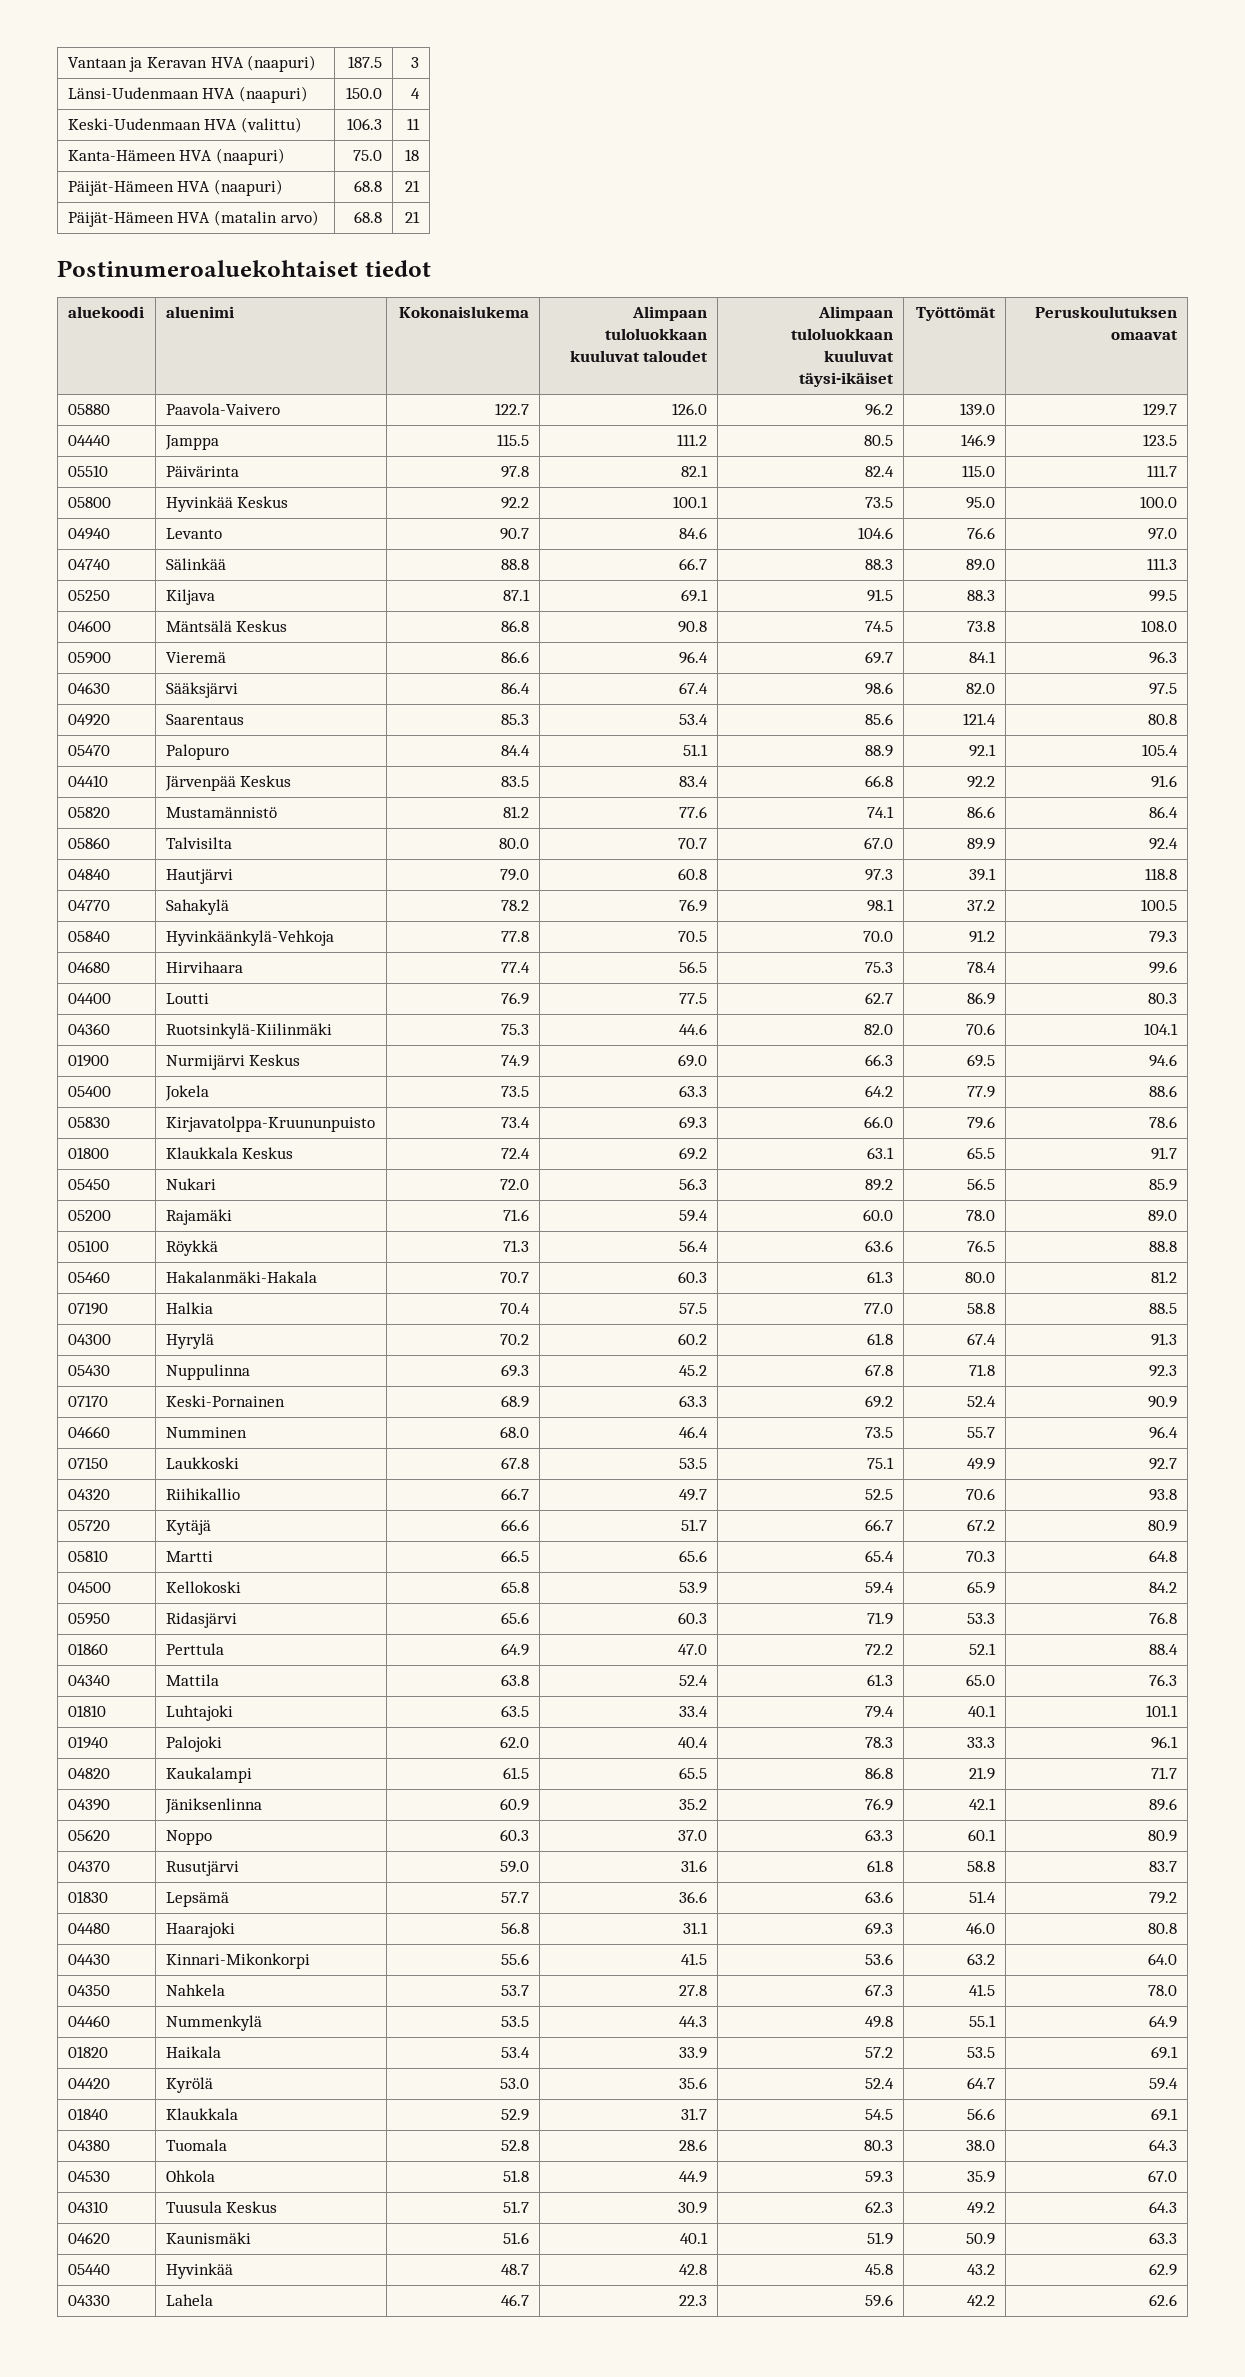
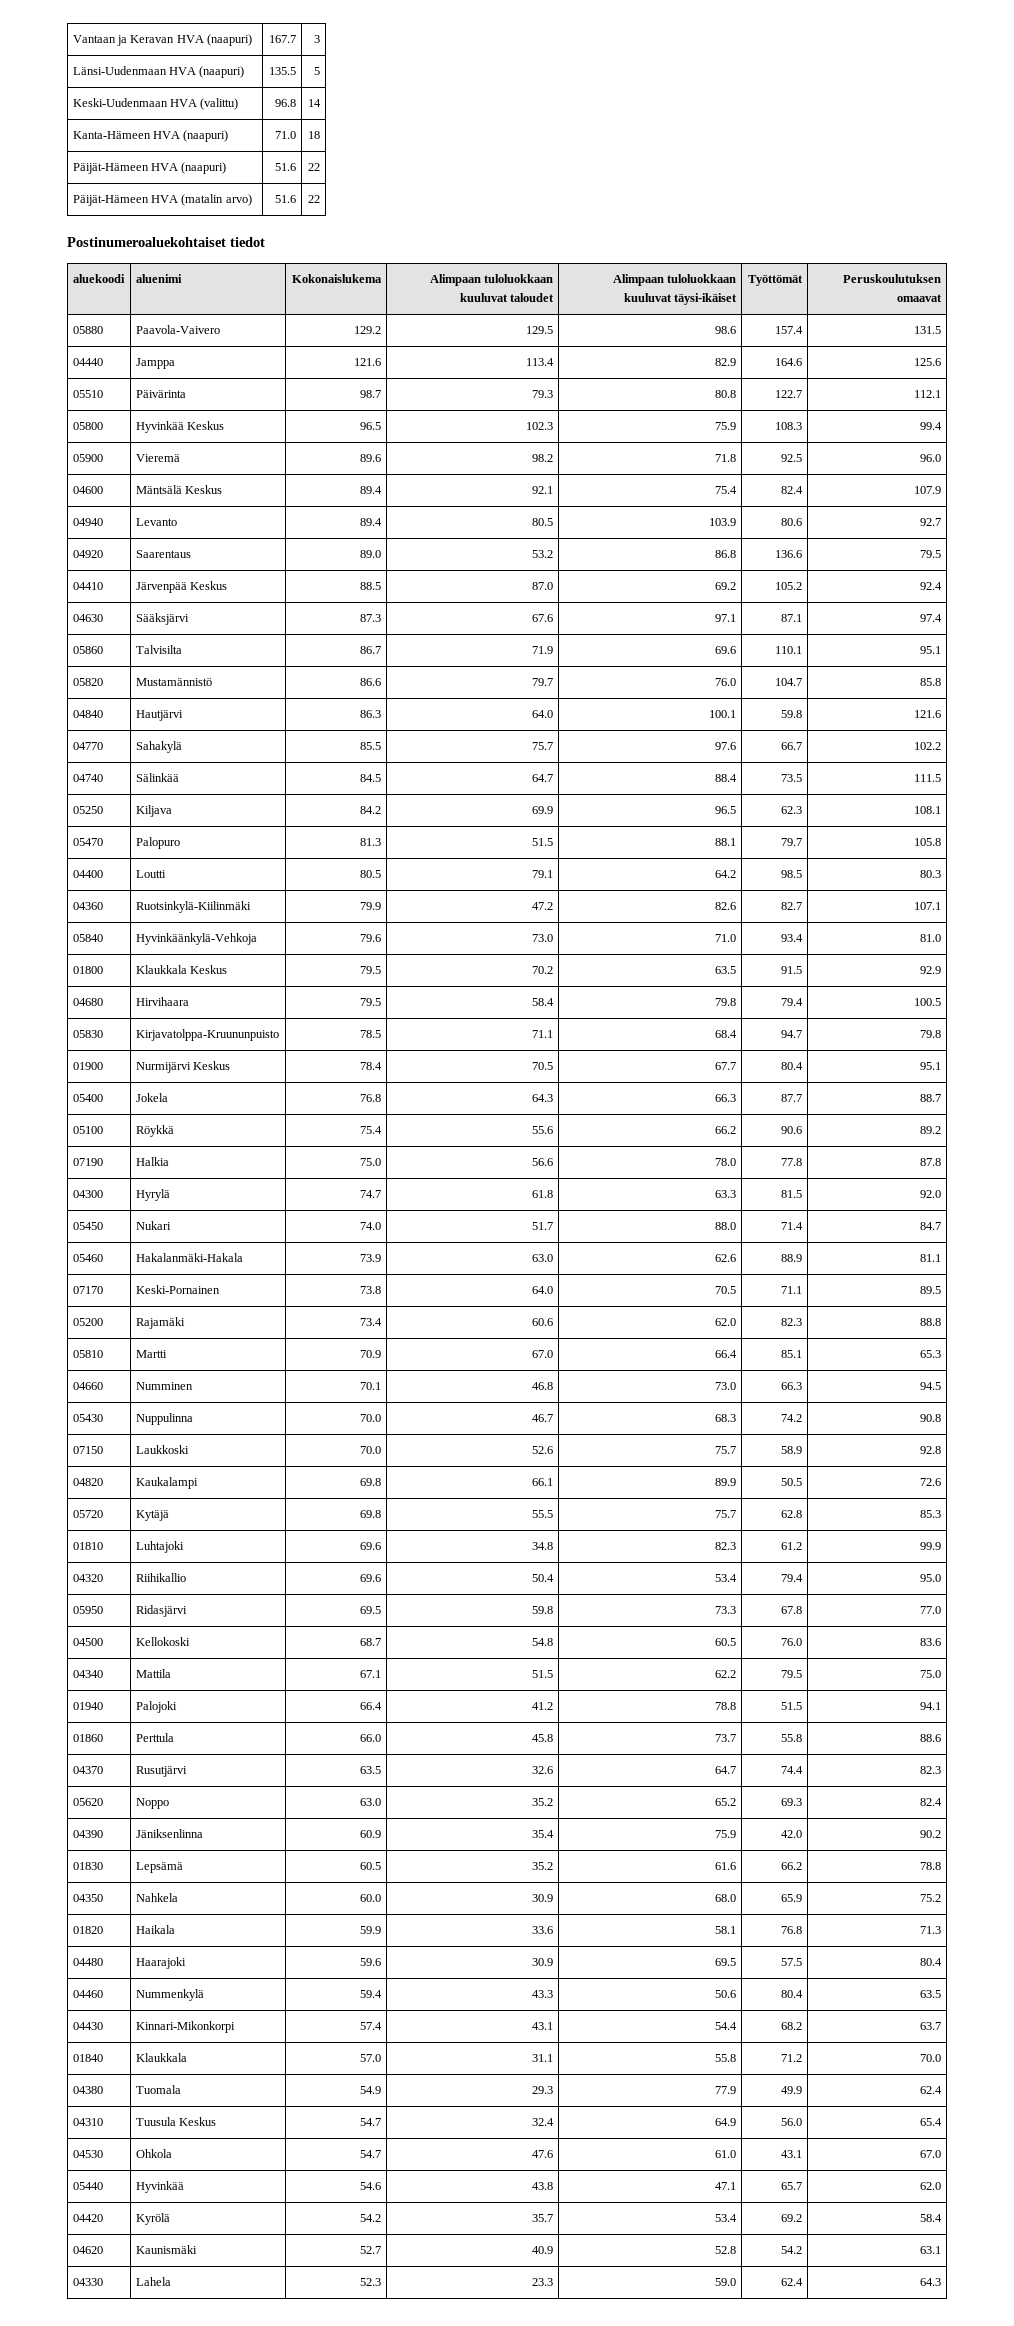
- Vantaan ja Keravan HVA (naapuri) | 187.5 | 3
+ Vantaan ja Keravan HVA (naapuri) | 167.7 | 3
- Länsi-Uudenmaan HVA (naapuri) | 150.0 | 4
+ Länsi-Uudenmaan HVA (naapuri) | 135.5 | 5
- Keski-Uudenmaan HVA (valittu) | 106.3 | 11
+ Keski-Uudenmaan HVA (valittu) | 96.8 | 14
- Kanta-Hämeen HVA (naapuri) | 75.0 | 18
+ Kanta-Hämeen HVA (naapuri) | 71.0 | 18
- Päijät-Hämeen HVA (naapuri) | 68.8 | 21
+ Päijät-Hämeen HVA (naapuri) | 51.6 | 22
- Päijät-Hämeen HVA (matalin arvo) | 68.8 | 21
+ Päijät-Hämeen HVA (matalin arvo) | 51.6 | 22
- 05880 | Paavola-Vaivero | 122.7 | 126.0 | 96.2 | 139.0 | 129.7
- 04440 | Jamppa | 115.5 | 111.2 | 80.5 | 146.9 | 123.5
- 05510 | Päivärinta | 97.8 | 82.1 | 82.4 | 115.0 | 111.7
- 05800 | Hyvinkää Keskus | 92.2 | 100.1 | 73.5 | 95.0 | 100.0
- 04940 | Levanto | 90.7 | 84.6 | 104.6 | 76.6 | 97.0
- 04740 | Sälinkää | 88.8 | 66.7 | 88.3 | 89.0 | 111.3
- 05250 | Kiljava | 87.1 | 69.1 | 91.5 | 88.3 | 99.5
- 04600 | Mäntsälä Keskus | 86.8 | 90.8 | 74.5 | 73.8 | 108.0
- 05900 | Vieremä | 86.6 | 96.4 | 69.7 | 84.1 | 96.3
- 04630 | Sääksjärvi | 86.4 | 67.4 | 98.6 | 82.0 | 97.5
- 04920 | Saarentaus | 85.3 | 53.4 | 85.6 | 121.4 | 80.8
- 05470 | Palopuro | 84.4 | 51.1 | 88.9 | 92.1 | 105.4
- 04410 | Järvenpää Keskus | 83.5 | 83.4 | 66.8 | 92.2 | 91.6
- 05820 | Mustamännistö | 81.2 | 77.6 | 74.1 | 86.6 | 86.4
- 05860 | Talvisilta | 80.0 | 70.7 | 67.0 | 89.9 | 92.4
- 04840 | Hautjärvi | 79.0 | 60.8 | 97.3 | 39.1 | 118.8
- 04770 | Sahakylä | 78.2 | 76.9 | 98.1 | 37.2 | 100.5
- 05840 | Hyvinkäänkylä-Vehkoja | 77.8 | 70.5 | 70.0 | 91.2 | 79.3
- 04680 | Hirvihaara | 77.4 | 56.5 | 75.3 | 78.4 | 99.6
- 04400 | Loutti | 76.9 | 77.5 | 62.7 | 86.9 | 80.3
- 04360 | Ruotsinkylä-Kiilinmäki | 75.3 | 44.6 | 82.0 | 70.6 | 104.1
- 01900 | Nurmijärvi Keskus | 74.9 | 69.0 | 66.3 | 69.5 | 94.6
- 05400 | Jokela | 73.5 | 63.3 | 64.2 | 77.9 | 88.6
- 05830 | Kirjavatolppa-Kruununpuisto | 73.4 | 69.3 | 66.0 | 79.6 | 78.6
- 01800 | Klaukkala Keskus | 72.4 | 69.2 | 63.1 | 65.5 | 91.7
- 05450 | Nukari | 72.0 | 56.3 | 89.2 | 56.5 | 85.9
- 05200 | Rajamäki | 71.6 | 59.4 | 60.0 | 78.0 | 89.0
- 05100 | Röykkä | 71.3 | 56.4 | 63.6 | 76.5 | 88.8
- 05460 | Hakalanmäki-Hakala | 70.7 | 60.3 | 61.3 | 80.0 | 81.2
- 07190 | Halkia | 70.4 | 57.5 | 77.0 | 58.8 | 88.5
- 04300 | Hyrylä | 70.2 | 60.2 | 61.8 | 67.4 | 91.3
- 05430 | Nuppulinna | 69.3 | 45.2 | 67.8 | 71.8 | 92.3
- 07170 | Keski-Pornainen | 68.9 | 63.3 | 69.2 | 52.4 | 90.9
- 04660 | Numminen | 68.0 | 46.4 | 73.5 | 55.7 | 96.4
- 07150 | Laukkoski | 67.8 | 53.5 | 75.1 | 49.9 | 92.7
- 04320 | Riihikallio | 66.7 | 49.7 | 52.5 | 70.6 | 93.8
- 05720 | Kytäjä | 66.6 | 51.7 | 66.7 | 67.2 | 80.9
- 05810 | Martti | 66.5 | 65.6 | 65.4 | 70.3 | 64.8
- 04500 | Kellokoski | 65.8 | 53.9 | 59.4 | 65.9 | 84.2
- 05950 | Ridasjärvi | 65.6 | 60.3 | 71.9 | 53.3 | 76.8
- 01860 | Perttula | 64.9 | 47.0 | 72.2 | 52.1 | 88.4
- 04340 | Mattila | 63.8 | 52.4 | 61.3 | 65.0 | 76.3
- 01810 | Luhtajoki | 63.5 | 33.4 | 79.4 | 40.1 | 101.1
- 01940 | Palojoki | 62.0 | 40.4 | 78.3 | 33.3 | 96.1
- 04820 | Kaukalampi | 61.5 | 65.5 | 86.8 | 21.9 | 71.7
- 04390 | Jäniksenlinna | 60.9 | 35.2 | 76.9 | 42.1 | 89.6
- 05620 | Noppo | 60.3 | 37.0 | 63.3 | 60.1 | 80.9
- 04370 | Rusutjärvi | 59.0 | 31.6 | 61.8 | 58.8 | 83.7
- 01830 | Lepsämä | 57.7 | 36.6 | 63.6 | 51.4 | 79.2
- 04480 | Haarajoki | 56.8 | 31.1 | 69.3 | 46.0 | 80.8
- 04430 | Kinnari-Mikonkorpi | 55.6 | 41.5 | 53.6 | 63.2 | 64.0
- 04350 | Nahkela | 53.7 | 27.8 | 67.3 | 41.5 | 78.0
- 04460 | Nummenkylä | 53.5 | 44.3 | 49.8 | 55.1 | 64.9
- 01820 | Haikala | 53.4 | 33.9 | 57.2 | 53.5 | 69.1
- 04420 | Kyrölä | 53.0 | 35.6 | 52.4 | 64.7 | 59.4
- 01840 | Klaukkala | 52.9 | 31.7 | 54.5 | 56.6 | 69.1
- 04380 | Tuomala | 52.8 | 28.6 | 80.3 | 38.0 | 64.3
- 04530 | Ohkola | 51.8 | 44.9 | 59.3 | 35.9 | 67.0
- 04310 | Tuusula Keskus | 51.7 | 30.9 | 62.3 | 49.2 | 64.3
- 04620 | Kaunismäki | 51.6 | 40.1 | 51.9 | 50.9 | 63.3
- 05440 | Hyvinkää | 48.7 | 42.8 | 45.8 | 43.2 | 62.9
- 04330 | Lahela | 46.7 | 22.3 | 59.6 | 42.2 | 62.6
+ 05880 | Paavola-Vaivero | 129.2 | 129.5 | 98.6 | 157.4 | 131.5
+ 04440 | Jamppa | 121.6 | 113.4 | 82.9 | 164.6 | 125.6
+ 05510 | Päivärinta | 98.7 | 79.3 | 80.8 | 122.7 | 112.1
+ 05800 | Hyvinkää Keskus | 96.5 | 102.3 | 75.9 | 108.3 | 99.4
+ 05900 | Vieremä | 89.6 | 98.2 | 71.8 | 92.5 | 96.0
+ 04600 | Mäntsälä Keskus | 89.4 | 92.1 | 75.4 | 82.4 | 107.9
+ 04940 | Levanto | 89.4 | 80.5 | 103.9 | 80.6 | 92.7
+ 04920 | Saarentaus | 89.0 | 53.2 | 86.8 | 136.6 | 79.5
+ 04410 | Järvenpää Keskus | 88.5 | 87.0 | 69.2 | 105.2 | 92.4
+ 04630 | Sääksjärvi | 87.3 | 67.6 | 97.1 | 87.1 | 97.4
+ 05860 | Talvisilta | 86.7 | 71.9 | 69.6 | 110.1 | 95.1
+ 05820 | Mustamännistö | 86.6 | 79.7 | 76.0 | 104.7 | 85.8
+ 04840 | Hautjärvi | 86.3 | 64.0 | 100.1 | 59.8 | 121.6
+ 04770 | Sahakylä | 85.5 | 75.7 | 97.6 | 66.7 | 102.2
+ 04740 | Sälinkää | 84.5 | 64.7 | 88.4 | 73.5 | 111.5
+ 05250 | Kiljava | 84.2 | 69.9 | 96.5 | 62.3 | 108.1
+ 05470 | Palopuro | 81.3 | 51.5 | 88.1 | 79.7 | 105.8
+ 04400 | Loutti | 80.5 | 79.1 | 64.2 | 98.5 | 80.3
+ 04360 | Ruotsinkylä-Kiilinmäki | 79.9 | 47.2 | 82.6 | 82.7 | 107.1
+ 05840 | Hyvinkäänkylä-Vehkoja | 79.6 | 73.0 | 71.0 | 93.4 | 81.0
+ 01800 | Klaukkala Keskus | 79.5 | 70.2 | 63.5 | 91.5 | 92.9
+ 04680 | Hirvihaara | 79.5 | 58.4 | 79.8 | 79.4 | 100.5
+ 05830 | Kirjavatolppa-Kruununpuisto | 78.5 | 71.1 | 68.4 | 94.7 | 79.8
+ 01900 | Nurmijärvi Keskus | 78.4 | 70.5 | 67.7 | 80.4 | 95.1
+ 05400 | Jokela | 76.8 | 64.3 | 66.3 | 87.7 | 88.7
+ 05100 | Röykkä | 75.4 | 55.6 | 66.2 | 90.6 | 89.2
+ 07190 | Halkia | 75.0 | 56.6 | 78.0 | 77.8 | 87.8
+ 04300 | Hyrylä | 74.7 | 61.8 | 63.3 | 81.5 | 92.0
+ 05450 | Nukari | 74.0 | 51.7 | 88.0 | 71.4 | 84.7
+ 05460 | Hakalanmäki-Hakala | 73.9 | 63.0 | 62.6 | 88.9 | 81.1
+ 07170 | Keski-Pornainen | 73.8 | 64.0 | 70.5 | 71.1 | 89.5
+ 05200 | Rajamäki | 73.4 | 60.6 | 62.0 | 82.3 | 88.8
+ 05810 | Martti | 70.9 | 67.0 | 66.4 | 85.1 | 65.3
+ 04660 | Numminen | 70.1 | 46.8 | 73.0 | 66.3 | 94.5
+ 05430 | Nuppulinna | 70.0 | 46.7 | 68.3 | 74.2 | 90.8
+ 07150 | Laukkoski | 70.0 | 52.6 | 75.7 | 58.9 | 92.8
+ 04820 | Kaukalampi | 69.8 | 66.1 | 89.9 | 50.5 | 72.6
+ 05720 | Kytäjä | 69.8 | 55.5 | 75.7 | 62.8 | 85.3
+ 01810 | Luhtajoki | 69.6 | 34.8 | 82.3 | 61.2 | 99.9
+ 04320 | Riihikallio | 69.6 | 50.4 | 53.4 | 79.4 | 95.0
+ 05950 | Ridasjärvi | 69.5 | 59.8 | 73.3 | 67.8 | 77.0
+ 04500 | Kellokoski | 68.7 | 54.8 | 60.5 | 76.0 | 83.6
+ 04340 | Mattila | 67.1 | 51.5 | 62.2 | 79.5 | 75.0
+ 01940 | Palojoki | 66.4 | 41.2 | 78.8 | 51.5 | 94.1
+ 01860 | Perttula | 66.0 | 45.8 | 73.7 | 55.8 | 88.6
+ 04370 | Rusutjärvi | 63.5 | 32.6 | 64.7 | 74.4 | 82.3
+ 05620 | Noppo | 63.0 | 35.2 | 65.2 | 69.3 | 82.4
+ 04390 | Jäniksenlinna | 60.9 | 35.4 | 75.9 | 42.0 | 90.2
+ 01830 | Lepsämä | 60.5 | 35.2 | 61.6 | 66.2 | 78.8
+ 04350 | Nahkela | 60.0 | 30.9 | 68.0 | 65.9 | 75.2
+ 01820 | Haikala | 59.9 | 33.6 | 58.1 | 76.8 | 71.3
+ 04480 | Haarajoki | 59.6 | 30.9 | 69.5 | 57.5 | 80.4
+ 04460 | Nummenkylä | 59.4 | 43.3 | 50.6 | 80.4 | 63.5
+ 04430 | Kinnari-Mikonkorpi | 57.4 | 43.1 | 54.4 | 68.2 | 63.7
+ 01840 | Klaukkala | 57.0 | 31.1 | 55.8 | 71.2 | 70.0
+ 04380 | Tuomala | 54.9 | 29.3 | 77.9 | 49.9 | 62.4
+ 04310 | Tuusula Keskus | 54.7 | 32.4 | 64.9 | 56.0 | 65.4
+ 04530 | Ohkola | 54.7 | 47.6 | 61.0 | 43.1 | 67.0
+ 05440 | Hyvinkää | 54.6 | 43.8 | 47.1 | 65.7 | 62.0
+ 04420 | Kyrölä | 54.2 | 35.7 | 53.4 | 69.2 | 58.4
+ 04620 | Kaunismäki | 52.7 | 40.9 | 52.8 | 54.2 | 63.1
+ 04330 | Lahela | 52.3 | 23.3 | 59.0 | 62.4 | 64.3

